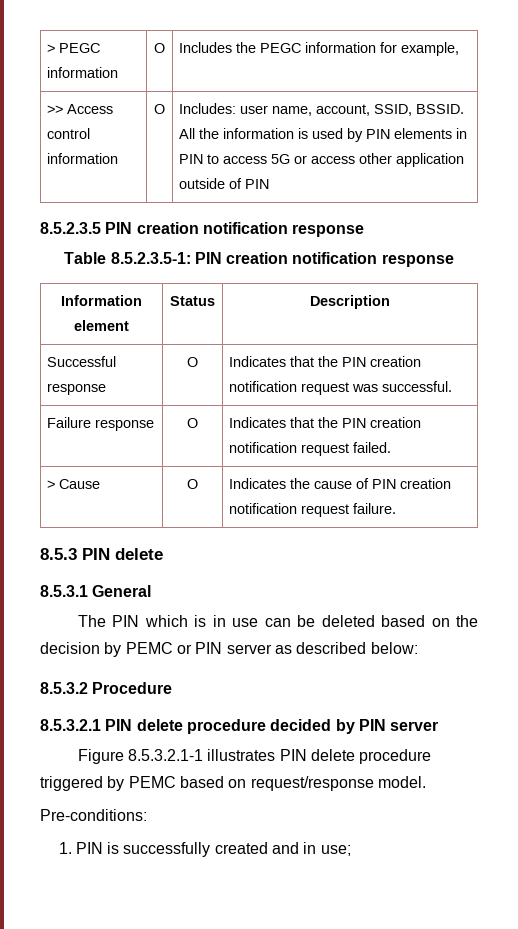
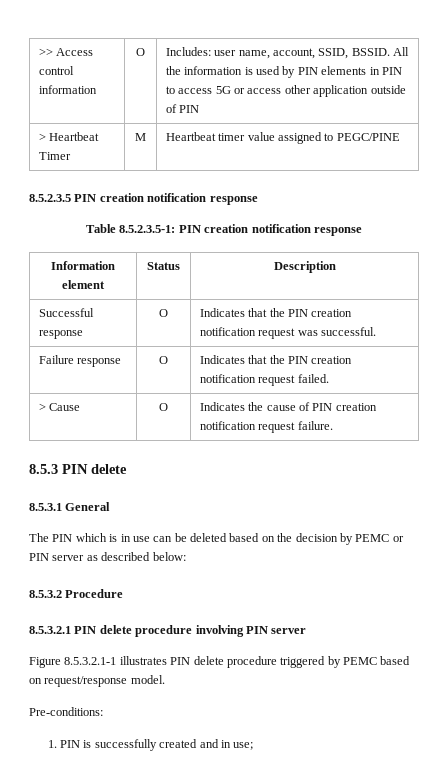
- > PEGC information | O | Includes the PEGC information for example,
+ > Heartbeat Timer | M | Heartbeat timer value assigned to PEGC/PINE
- 8.5.3.2.1 PIN delete procedure decided by PIN server
+ 8.5.3.2.1 PIN delete procedure involving PIN server

